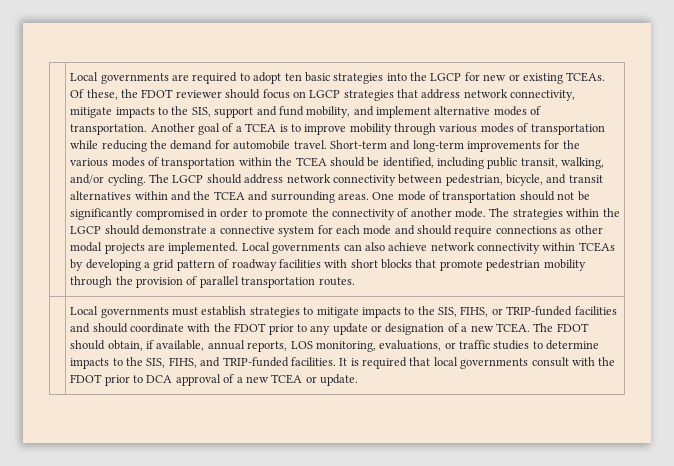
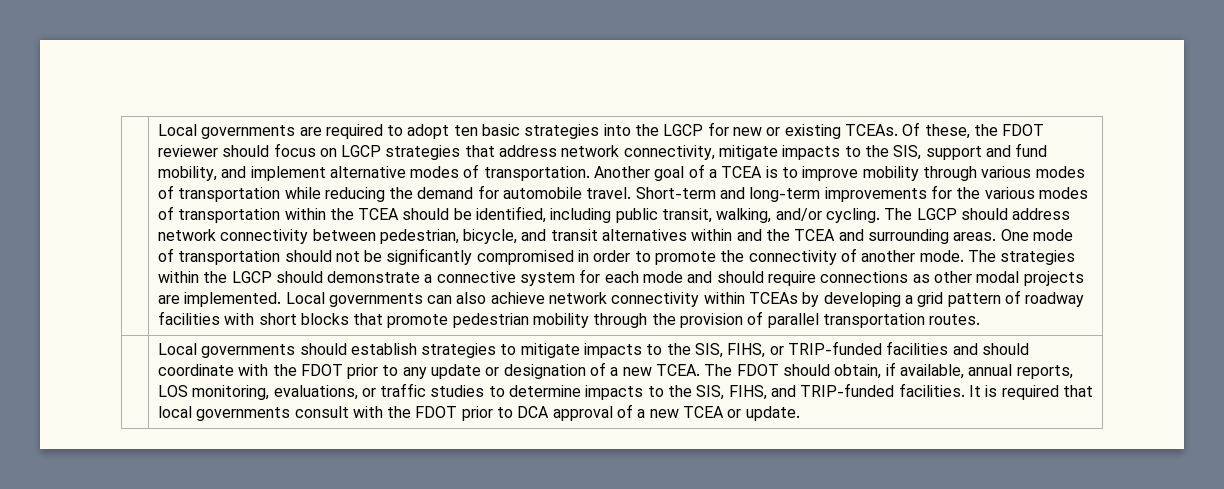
- Local governments must establish strategies to mitigate impacts to the SIS, FIHS, or TRIP-funded facilities and should coordinate with the FDOT prior to any update or designation of a new TCEA.
+ Local governments should establish strategies to mitigate impacts to the SIS, FIHS, or TRIP-funded facilities and should coordinate with the FDOT prior to any update or designation of a new TCEA.

